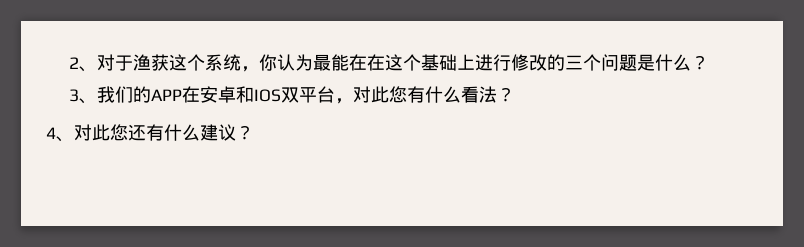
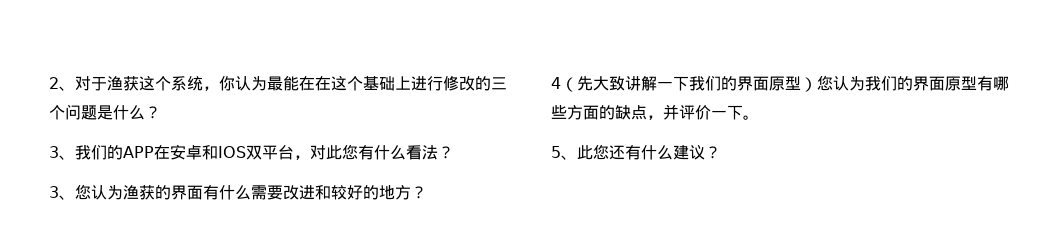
- 4、对此您还有什么建议？
+ 3、您认为渔获的界面有什么需要改进和较好的地方？
+ 4（先大致讲解一下我们的界面原型）您认为我们的界面原型有哪些方面的缺点，并评价一下。
+ 5、此您还有什么建议？

